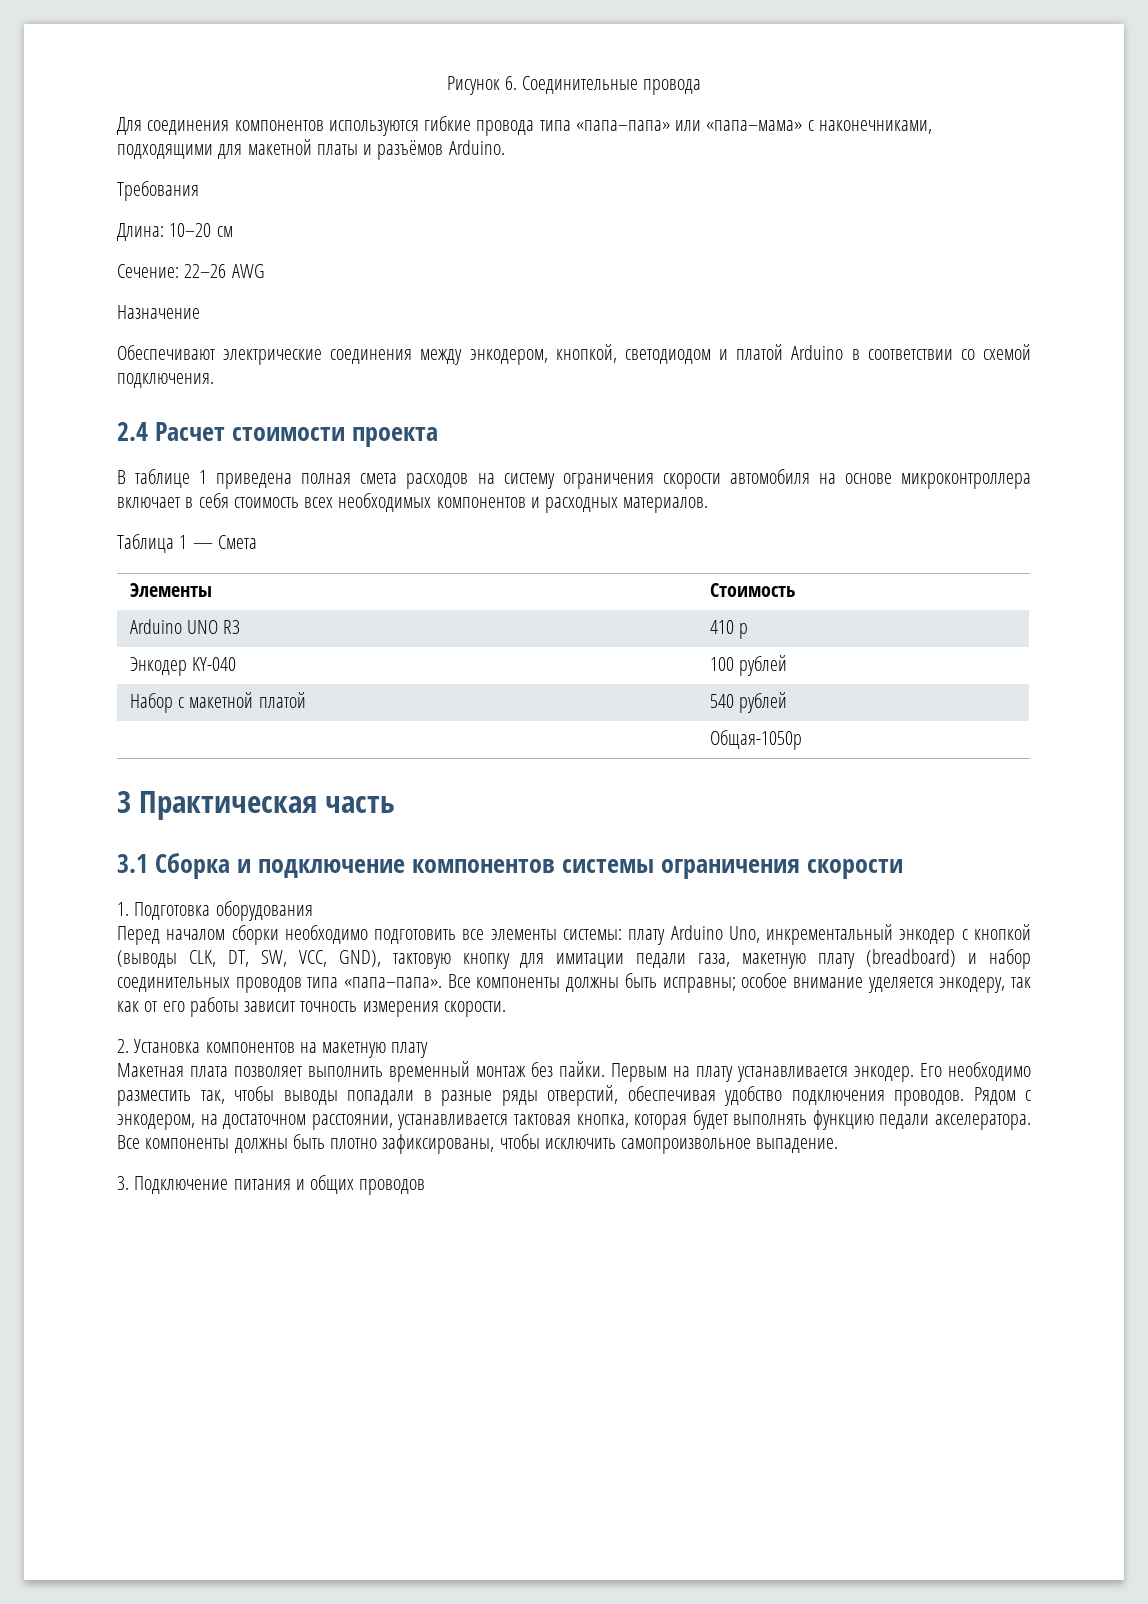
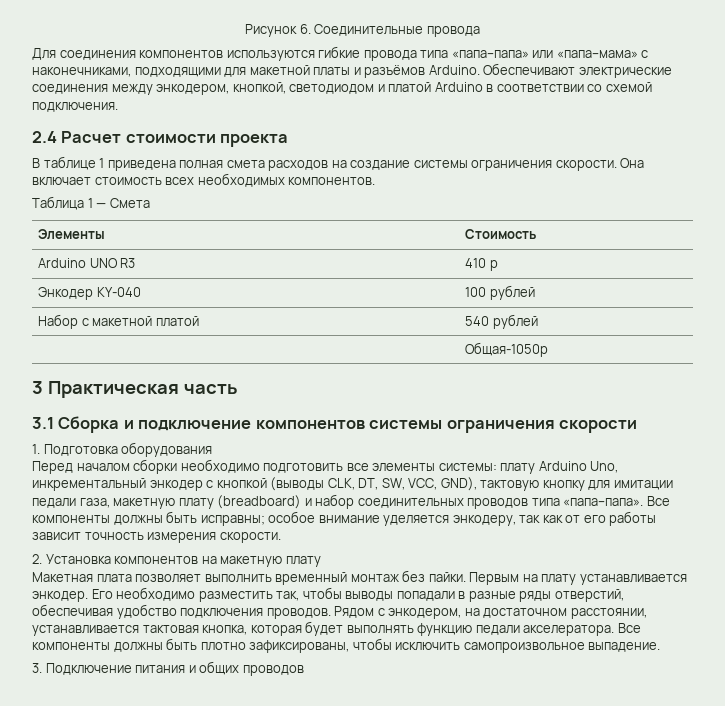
- Для соединения компонентов используются гибкие провода типа «папа–папа» или «папа–мама» с наконечниками, подходящими для макетной платы и разъёмов Arduino.
- Требования
- Длина: 10–20 см
- Сечение: 22–26 AWG
- Назначение
- Обеспечивают электрические соединения между энкодером, кнопкой, светодиодом и платой Arduino в соответствии со схемой подключения.
+ Для соединения компонентов используются гибкие провода типа «папа–папа» или «папа–мама» с наконечниками, подходящими для макетной платы и разъёмов Arduino. Обеспечивают электрические соединения между энкодером, кнопкой, светодиодом и платой Arduino в соответствии со схемой подключения.
- В таблице 1 приведена полная смета расходов на систему ограничения скорости автомобиля на основе микроконтроллера включает в себя стоимость всех необходимых компонентов и расходных материалов.
+ В таблице 1 приведена полная смета расходов на создание системы ограничения скорости. Она включает стоимость всех необходимых компонентов.

